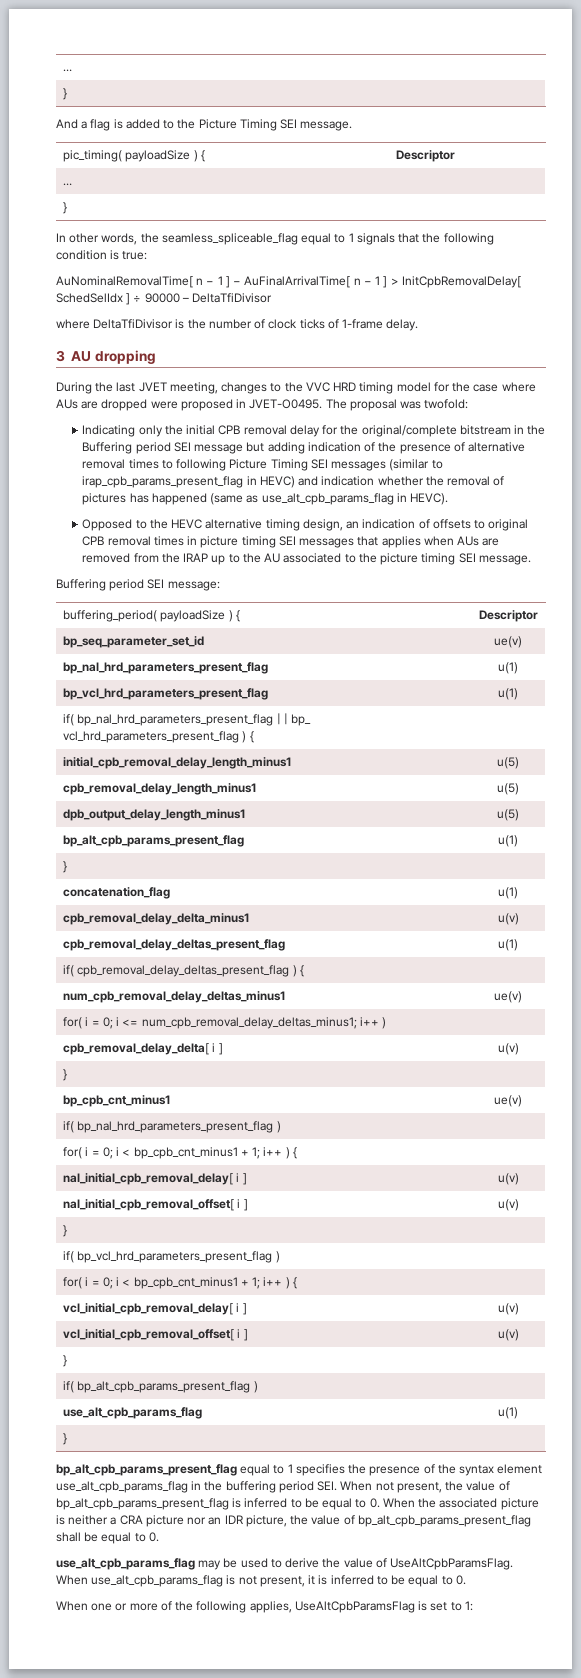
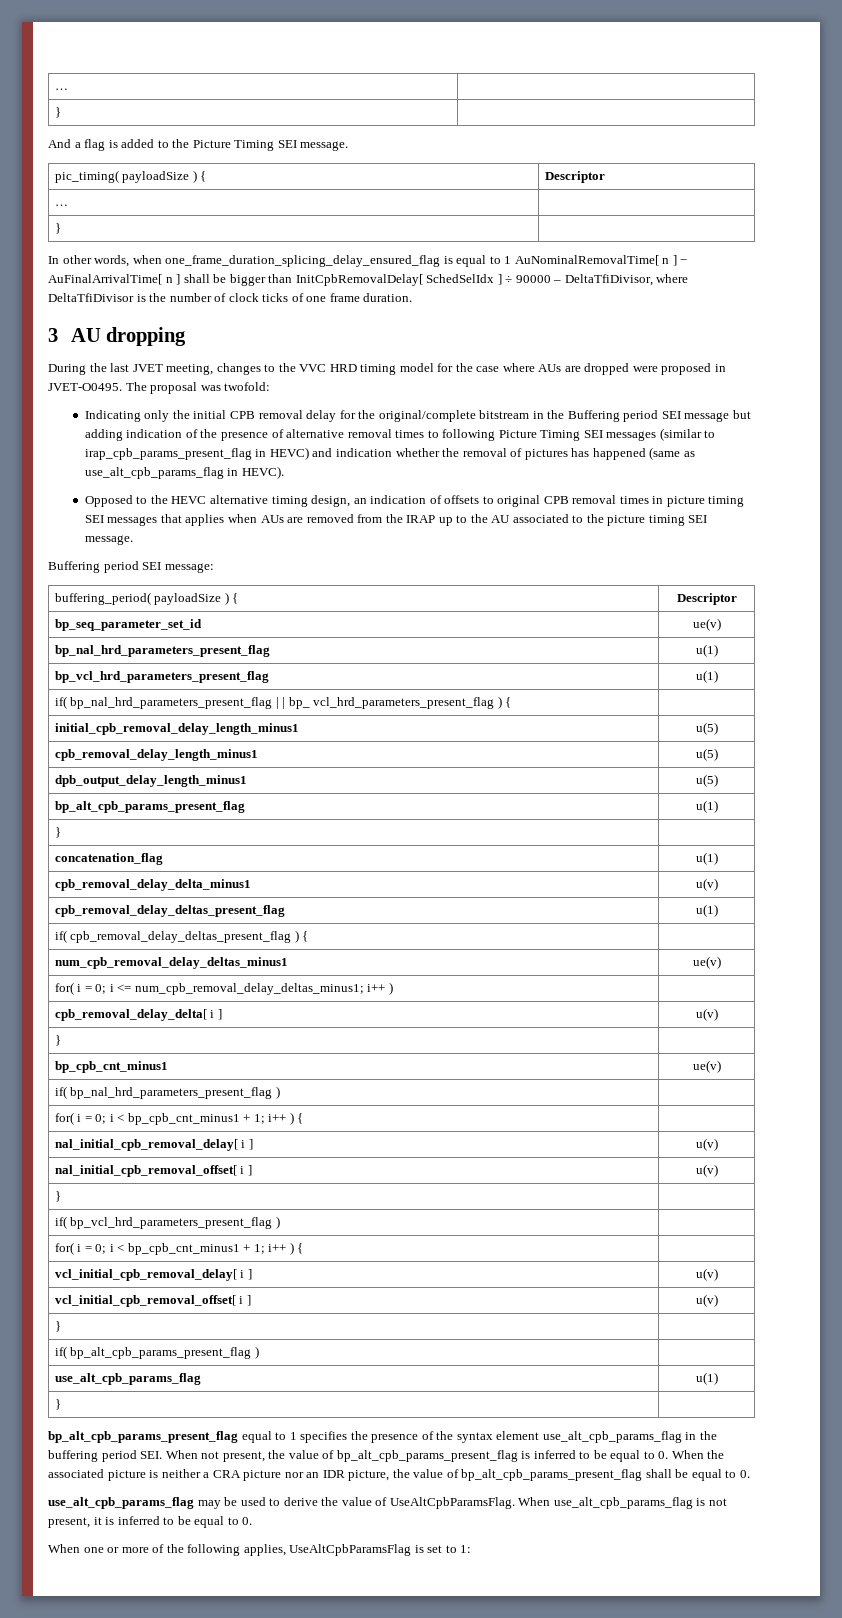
- In other words, the seamless_spliceable_flag equal to 1 signals that the following condition is true:
- AuNominalRemovalTime[ n − 1 ] − AuFinalArrivalTime[ n − 1 ] > InitCpbRemovalDelay[ SchedSelIdx ] ÷ 90000 – DeltaTfiDivisor
- where DeltaTfiDivisor is the number of clock ticks of 1-frame delay.
+ In other words, when one_frame_duration_splicing_delay_ensured_flag is equal to 1 AuNominalRemovalTime[ n ] − AuFinalArrivalTime[ n ] shall be bigger than InitCpbRemovalDelay[ SchedSelIdx ] ÷ 90000 – DeltaTfiDivisor, where DeltaTfiDivisor is the number of clock ticks of one frame duration.

